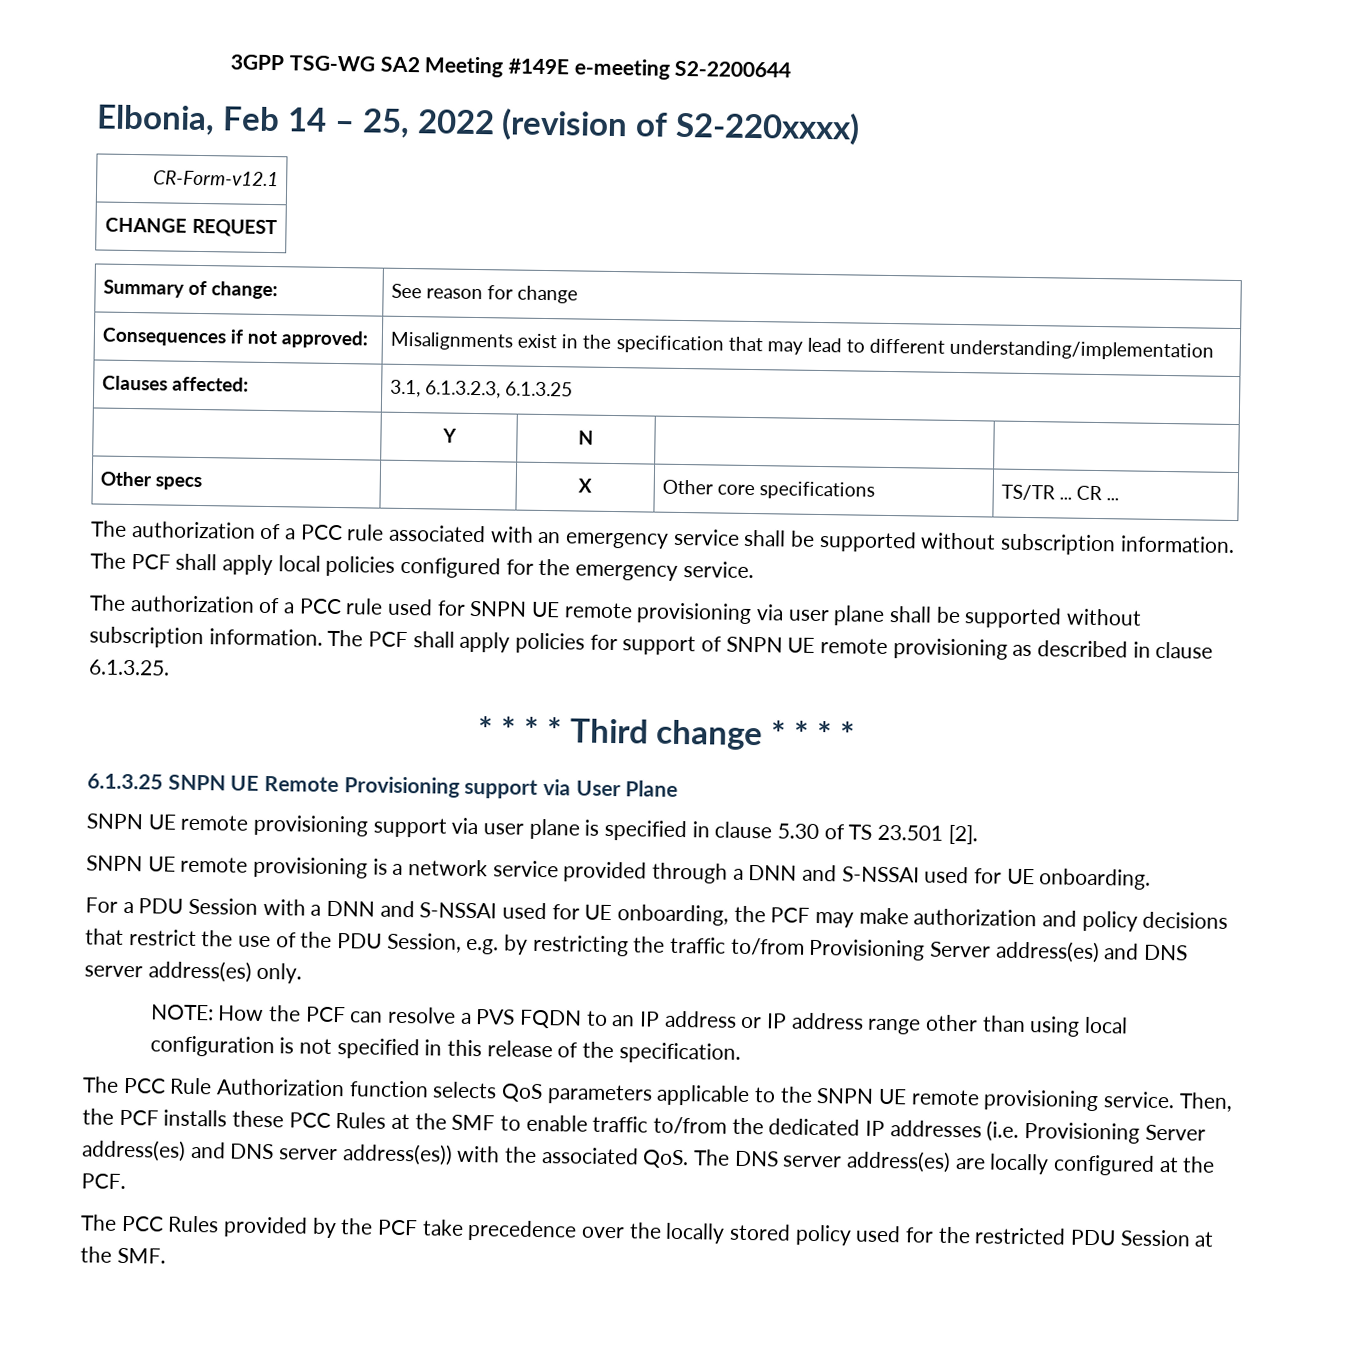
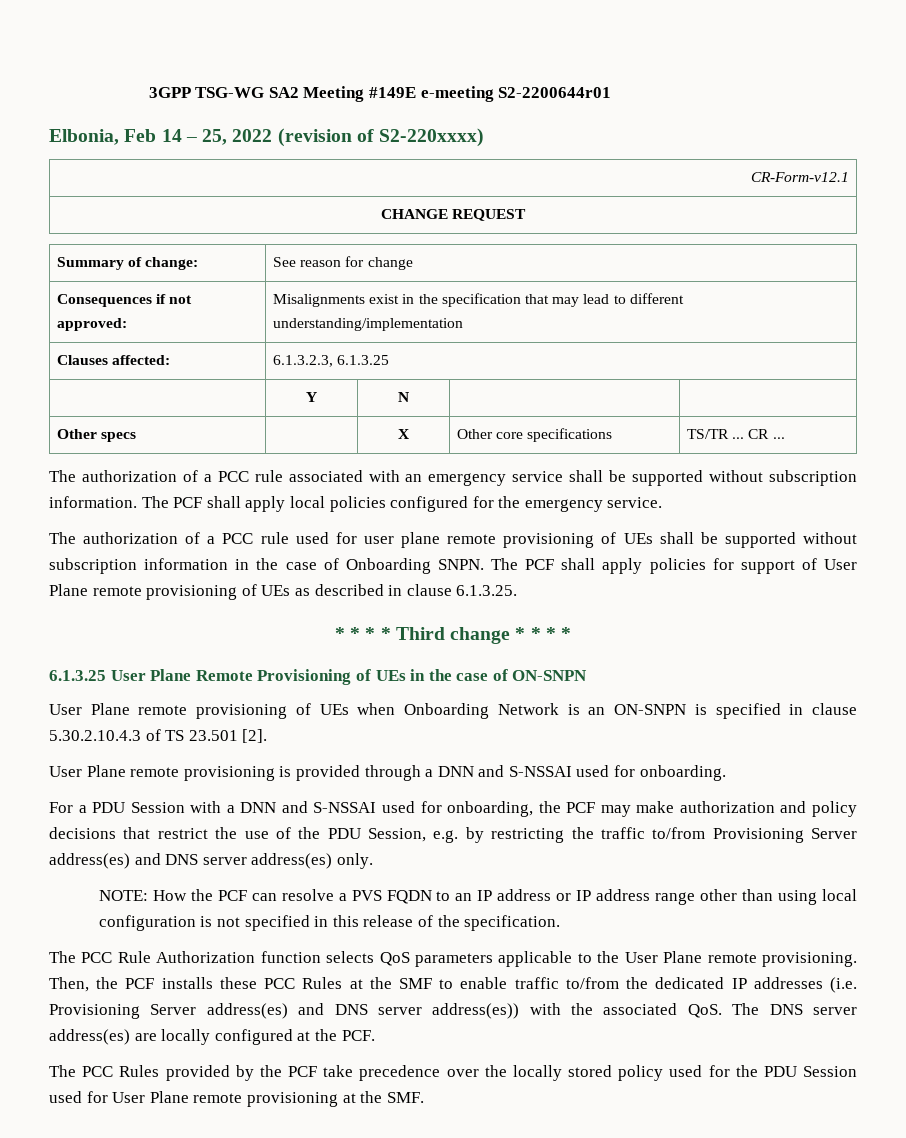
- 3GPP TSG-WG SA2 Meeting #149E e-meeting S2-2200644
+ 3GPP TSG-WG SA2 Meeting #149E e-meeting S2-2200644r01
- Clauses affected: | 3.1, 6.1.3.2.3, 6.1.3.25
+ Clauses affected: | 6.1.3.2.3, 6.1.3.25
- The authorization of a PCC rule used for SNPN UE remote provisioning via user plane shall be supported without subscription information.
+ The authorization of a PCC rule used for user plane remote provisioning of UEs shall be supported without subscription information in the case of Onboarding SNPN.
- The PCF shall apply policies for support of SNPN UE remote provisioning as described in clause 6.1.3.25.
+ The PCF shall apply policies for support of User Plane remote provisioning of UEs as described in clause 6.1.3.25.
- 6.1.3.25 SNPN UE Remote Provisioning support via User Plane
- SNPN UE remote provisioning support via user plane is specified in clause 5.30 of TS 23.501 [2].
+ 6.1.3.25 User Plane Remote Provisioning of UEs in the case of ON-SNPN
+ User Plane remote provisioning of UEs when Onboarding Network is an ON-SNPN is specified in clause 5.30.2.10.4.3 of TS 23.501 [2].
- SNPN UE remote provisioning is a network service provided through a DNN and S-NSSAI used for UE onboarding.
+ User Plane remote provisioning is provided through a DNN and S-NSSAI used for onboarding.
- For a PDU Session with a DNN and S-NSSAI used for UE onboarding, the PCF may make authorization and policy decisions that restrict the use of the PDU Session, e.g. by restricting the traffic to/from Provisioning Server address(es) and DNS server address(es) only.
+ For a PDU Session with a DNN and S-NSSAI used for onboarding, the PCF may make authorization and policy decisions that restrict the use of the PDU Session, e.g. by restricting the traffic to/from Provisioning Server address(es) and DNS server address(es) only.
- The PCC Rule Authorization function selects QoS parameters applicable to the SNPN UE remote provisioning service.
+ The PCC Rule Authorization function selects QoS parameters applicable to the User Plane remote provisioning.
- The PCC Rules provided by the PCF take precedence over the locally stored policy used for the restricted PDU Session at the SMF.
+ The PCC Rules provided by the PCF take precedence over the locally stored policy used for the PDU Session used for User Plane remote provisioning at the SMF.

